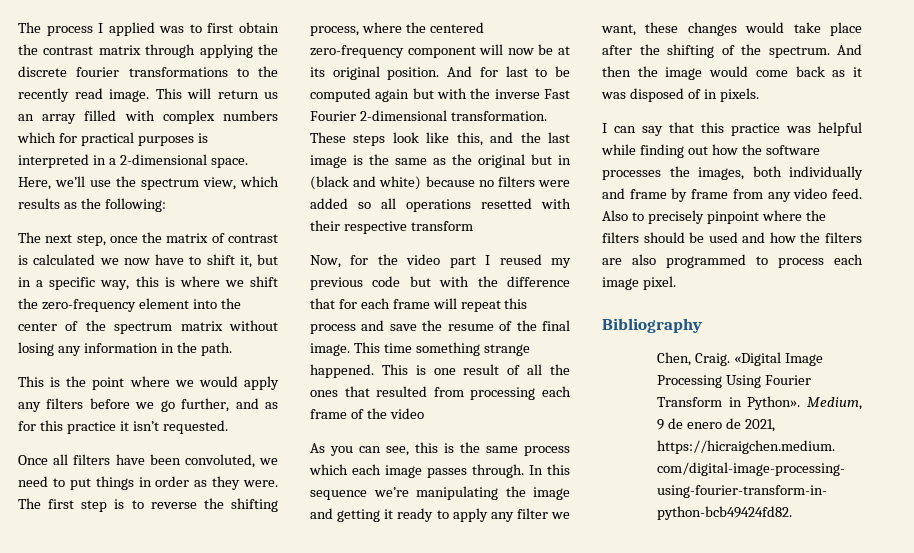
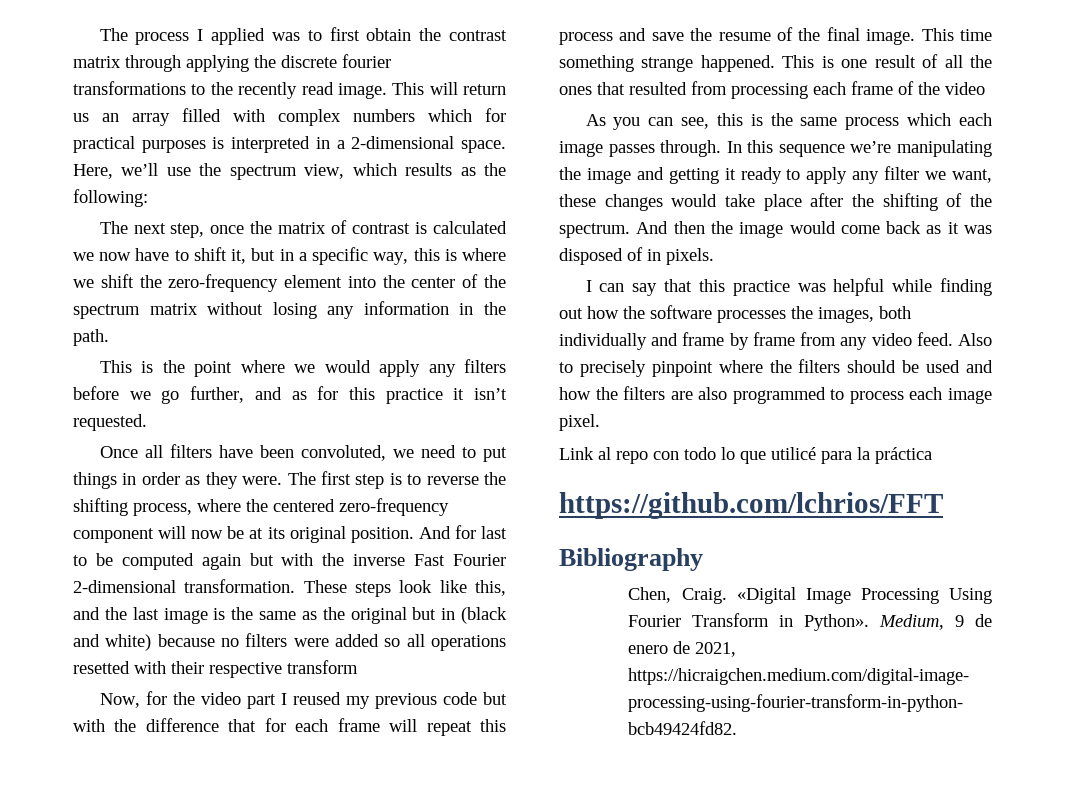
+ Link al repo con todo lo que utilicé para la práctica
+ https://github.com/lchrios/FFT

